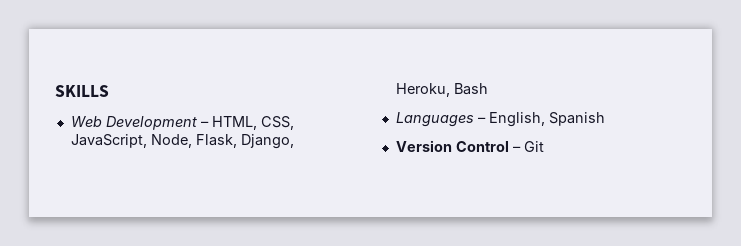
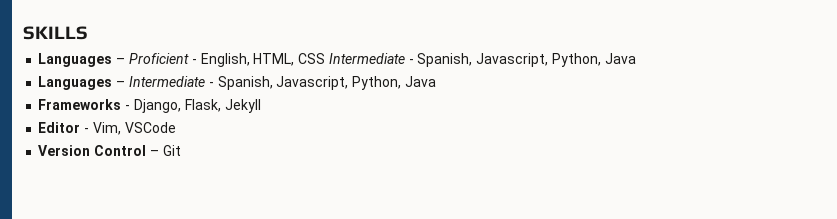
- Web Development – HTML, CSS, JavaScript, Node, Flask, Django, Heroku, Bash
- Languages – English, Spanish
+ Languages – Proficient - English, HTML, CSS Intermediate - Spanish, Javascript, Python, Java
+ Languages – Intermediate - Spanish, Javascript, Python, Java
+ Frameworks - Django, Flask, Jekyll
+ Editor - Vim, VSCode

